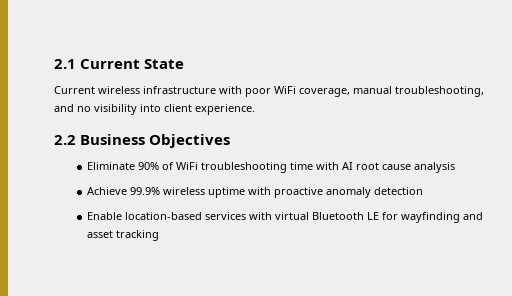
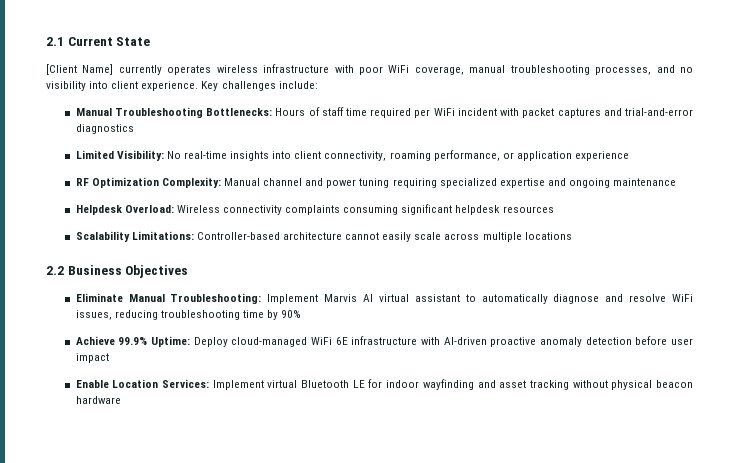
- Current wireless infrastructure with poor WiFi coverage, manual troubleshooting, and no visibility into client experience.
+ [Client Name] currently operates wireless infrastructure with poor WiFi coverage, manual troubleshooting processes, and no visibility into client experience. Key challenges include:
+ Manual Troubleshooting Bottlenecks: Hours of staff time required per WiFi incident with packet captures and trial-and-error diagnostics
+ Limited Visibility: No real-time insights into client connectivity, roaming performance, or application experience
+ RF Optimization Complexity: Manual channel and power tuning requiring specialized expertise and ongoing maintenance
+ Helpdesk Overload: Wireless connectivity complaints consuming significant helpdesk resources
+ Scalability Limitations: Controller-based architecture cannot easily scale across multiple locations
  2.2 Business Objectives
- Eliminate 90% of WiFi troubleshooting time with AI root cause analysis
- Achieve 99.9% wireless uptime with proactive anomaly detection
- Enable location-based services with virtual Bluetooth LE for wayfinding and asset tracking
+ Eliminate Manual Troubleshooting: Implement Marvis AI virtual assistant to automatically diagnose and resolve WiFi issues, reducing troubleshooting time by 90%
+ Achieve 99.9% Uptime: Deploy cloud-managed WiFi 6E infrastructure with AI-driven proactive anomaly detection before user impact
+ Enable Location Services: Implement virtual Bluetooth LE for indoor wayfinding and asset tracking without physical beacon hardware

